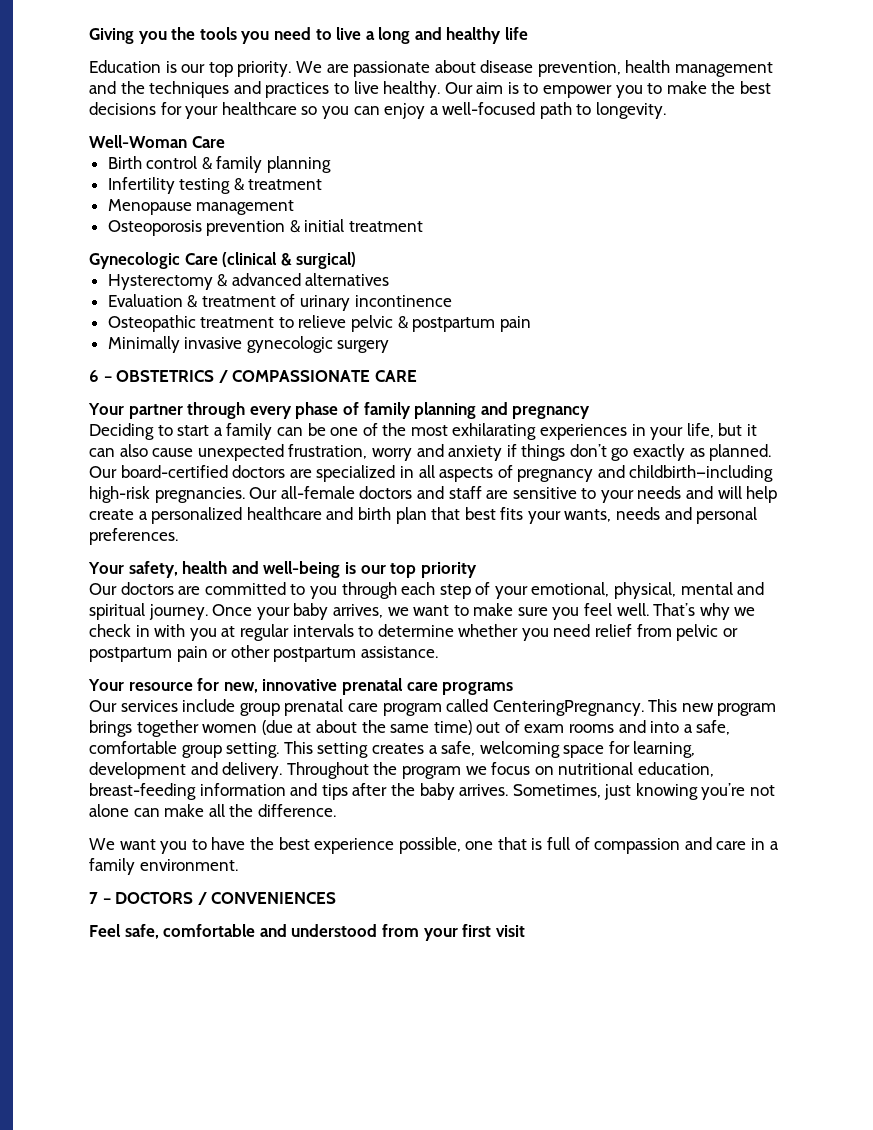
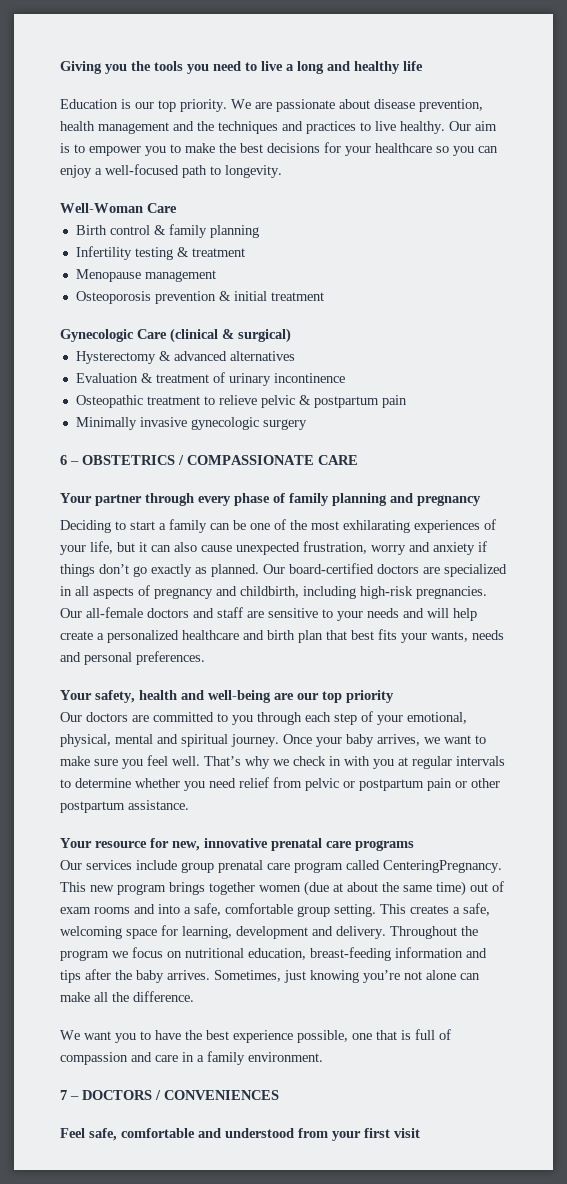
- Deciding to start a family can be one of the most exhilarating experiences in your life, but it can also cause unexpected frustration, worry and anxiety if things don’t go exactly as planned.
+ Deciding to start a family can be one of the most exhilarating experiences of your life, but it can also cause unexpected frustration, worry and anxiety if things don’t go exactly as planned.
- Our board-certified doctors are specialized in all aspects of pregnancy and childbirth—including high-risk pregnancies.
+ Our board-certified doctors are specialized in all aspects of pregnancy and childbirth, including high-risk pregnancies.
- Your safety, health and well-being is our top priority
+ Your safety, health and well-being are our top priority
- This setting creates a safe, welcoming space for learning, development and delivery.
+ This creates a safe, welcoming space for learning, development and delivery.

